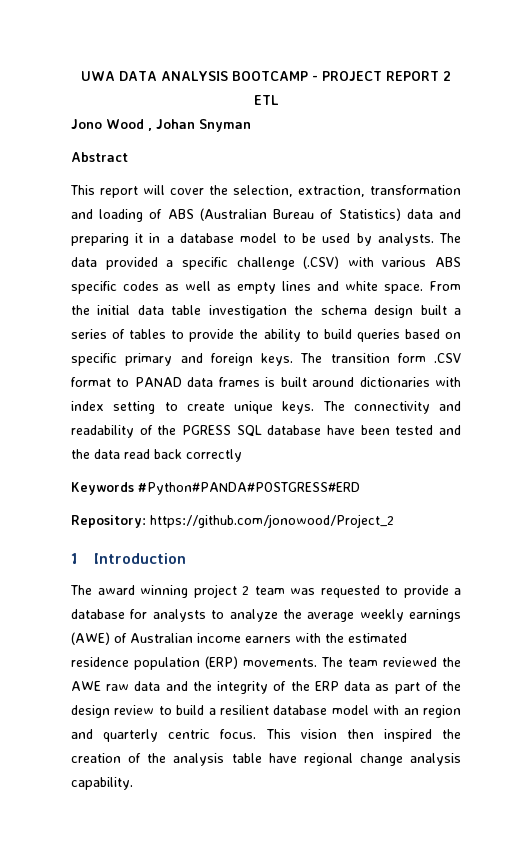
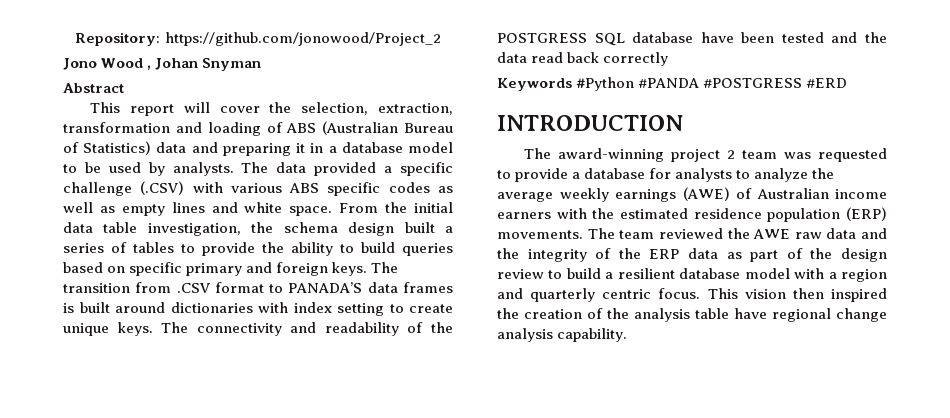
- UWA DATA ANALYSIS BOOTCAMP - PROJECT REPORT 2 ETL
+ Repository: https://github.com/jonowood/Project_2
- From the initial data table investigation the schema design built a series of tables to provide the ability to build queries based on specific primary and foreign keys.
+ From the initial data table investigation, the schema design built a series of tables to provide the ability to build queries based on specific primary and foreign keys.
- The transition form .CSV format to PANAD data frames is built around dictionaries with index setting to create unique keys.
+ The transition from .CSV format to PANADA’S data frames is built around dictionaries with index setting to create unique keys.
- The connectivity and readability of the PGRESS SQL database have been tested and the data read back correctly
+ The connectivity and readability of the POSTGRESS SQL database have been tested and the data read back correctly
- Keywords #Python#PANDA#POSTGRESS#ERD
- Repository: https://github.com/jonowood/Project_2
- 1 Introduction
- The award winning project 2 team was requested to provide a database for analysts to analyze the average weekly earnings (AWE) of Australian income earners with the estimated residence population (ERP) movements.
+ Keywords #Python #PANDA #POSTGRESS #ERD
+ INTRODUCTION
+ The award-winning project 2 team was requested to provide a database for analysts to analyze the average weekly earnings (AWE) of Australian income earners with the estimated residence population (ERP) movements.
- The team reviewed the AWE raw data and the integrity of the ERP data as part of the design review to build a resilient database model with an region and quarterly centric focus.
+ The team reviewed the AWE raw data and the integrity of the ERP data as part of the design review to build a resilient database model with a region and quarterly centric focus.

